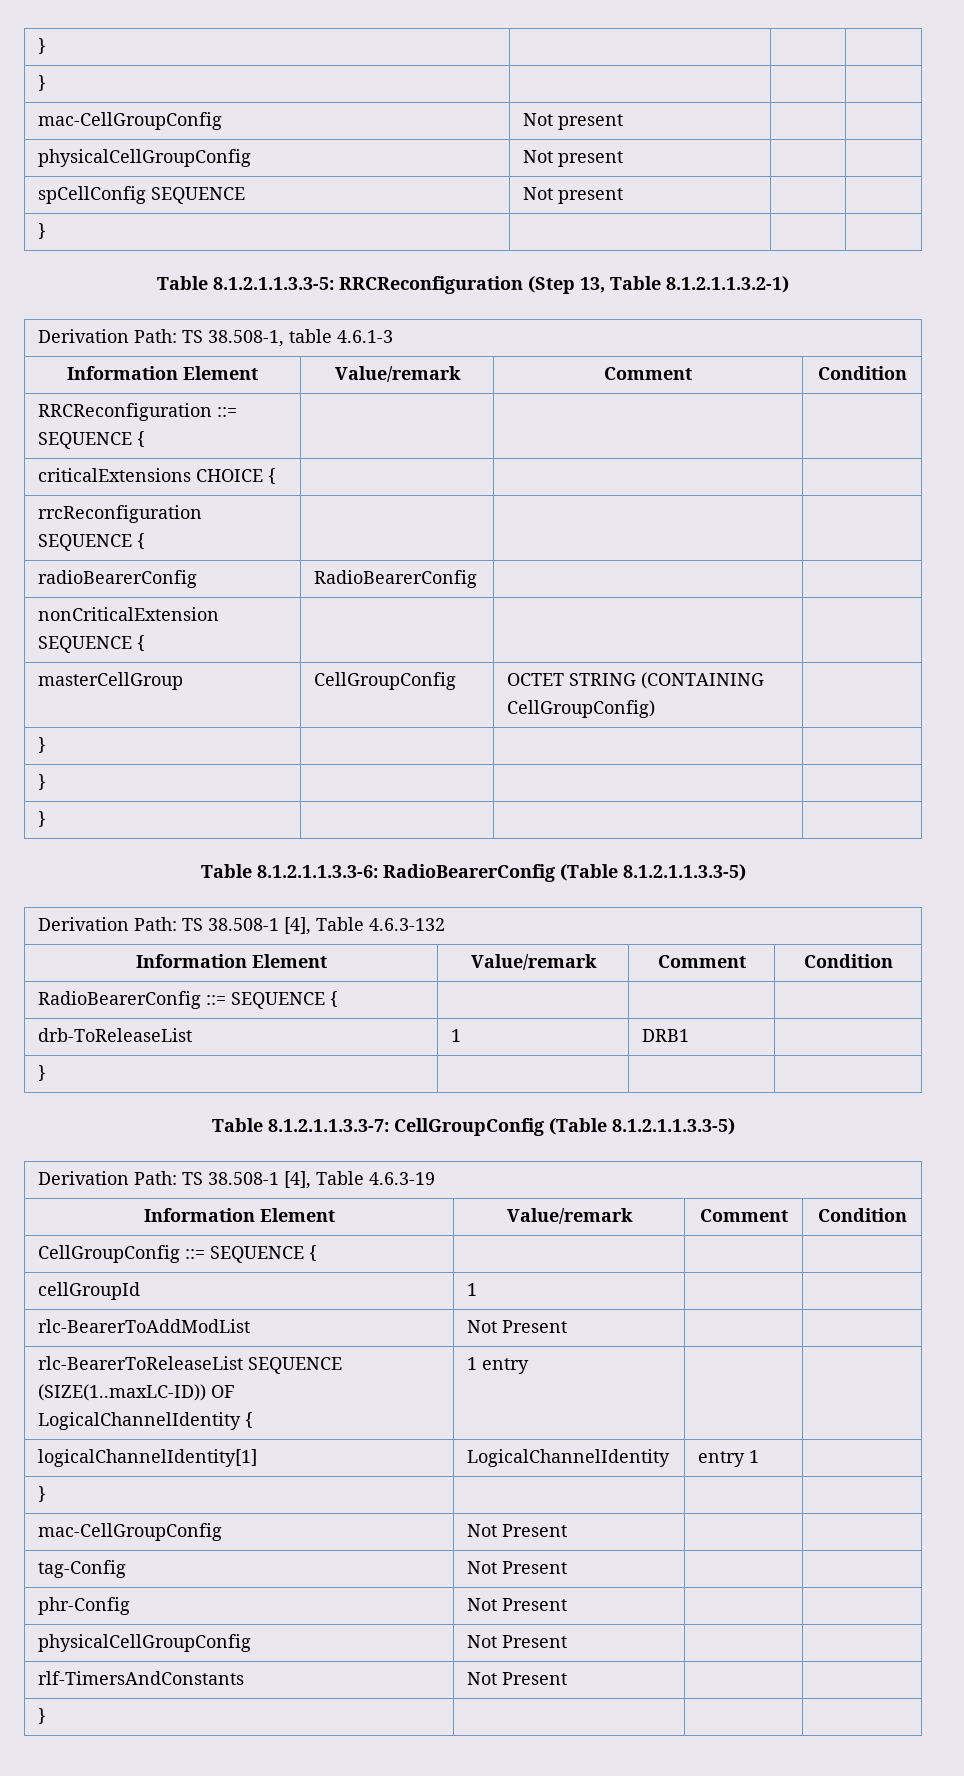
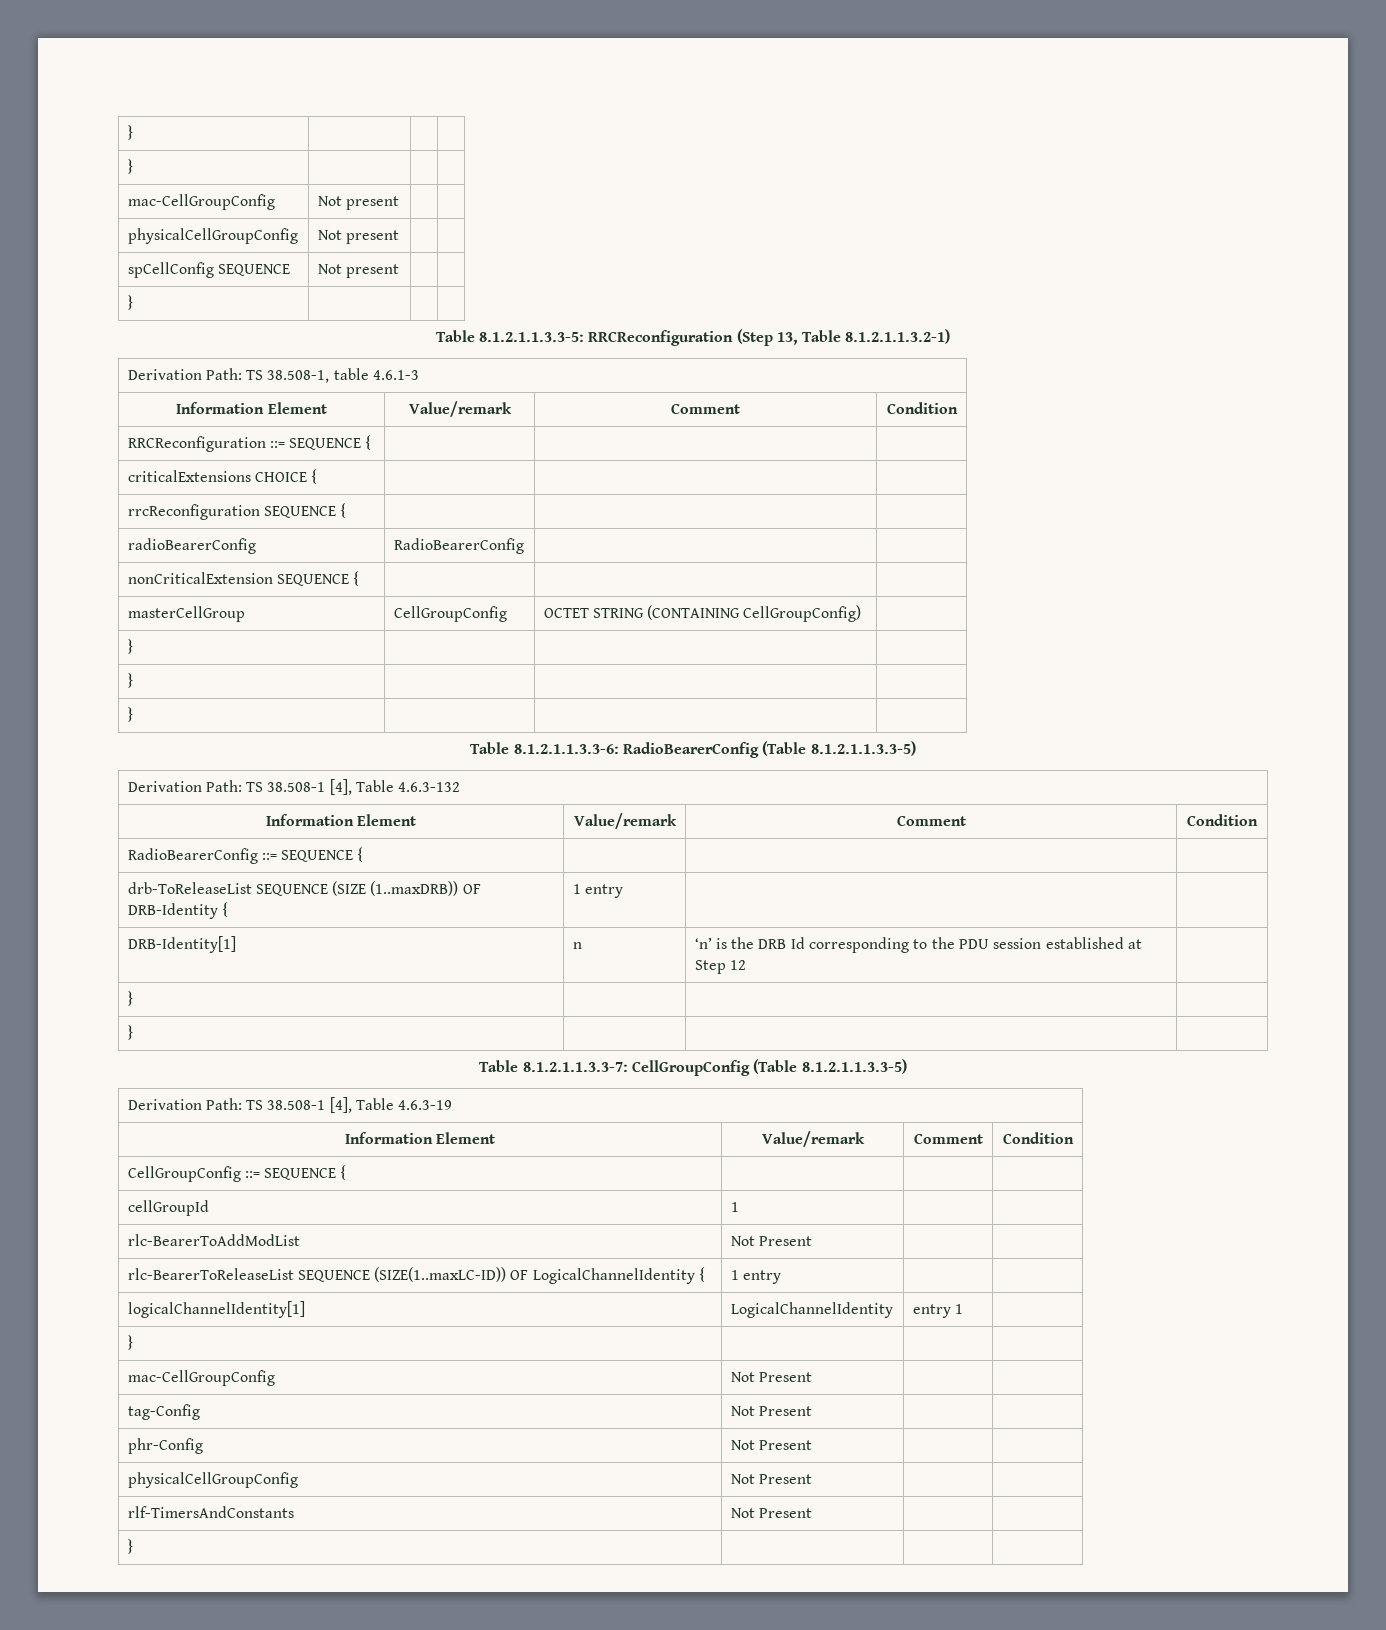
- drb-ToReleaseList | 1 | DRB1 |
+ drb-ToReleaseList SEQUENCE (SIZE (1..maxDRB)) OF DRB-Identity { | 1 entry | |
+ DRB-Identity[1] | n | ‘n’ is the DRB Id corresponding to the PDU session established at Step 12 |
+ } | | |

